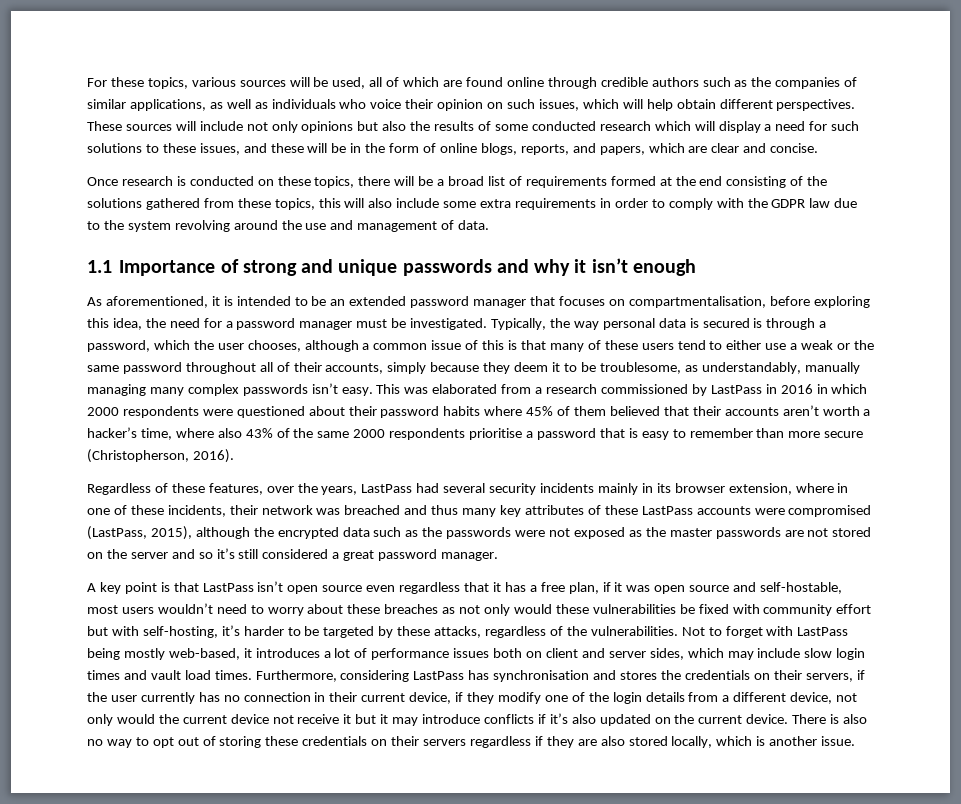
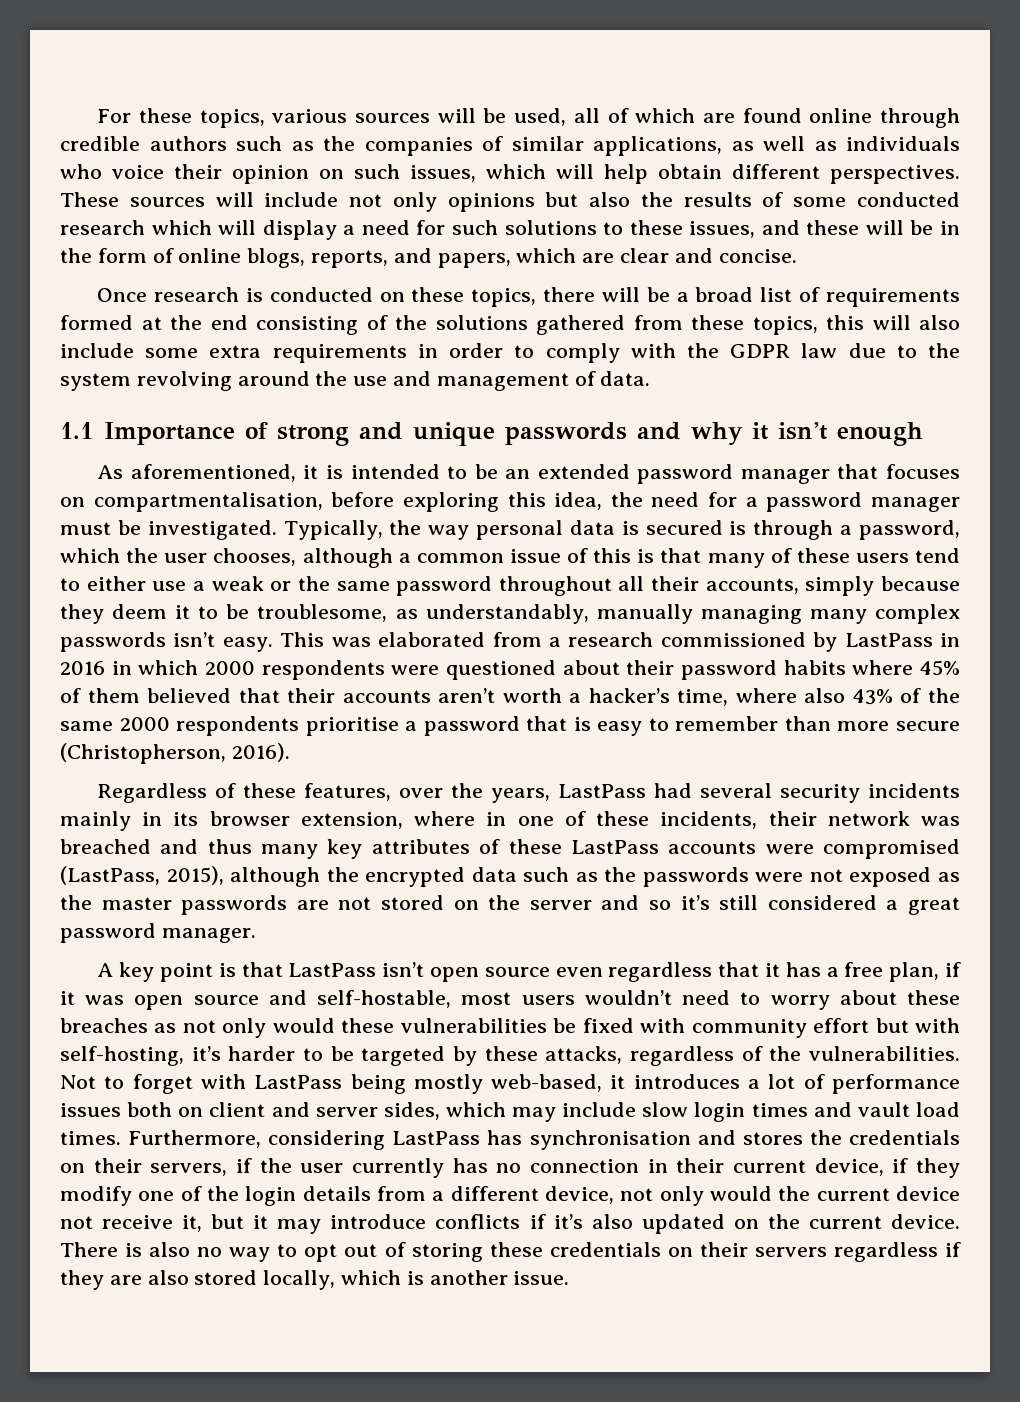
- Typically, the way personal data is secured is through a password, which the user chooses, although a common issue of this is that many of these users tend to either use a weak or the same password throughout all of their accounts, simply because they deem it to be troublesome, as understandably, manually managing many complex passwords isn’t easy.
+ Typically, the way personal data is secured is through a password, which the user chooses, although a common issue of this is that many of these users tend to either use a weak or the same password throughout all their accounts, simply because they deem it to be troublesome, as understandably, manually managing many complex passwords isn’t easy.
- Furthermore, considering LastPass has synchronisation and stores the credentials on their servers, if the user currently has no connection in their current device, if they modify one of the login details from a different device, not only would the current device not receive it but it may introduce conflicts if it’s also updated on the current device.
+ Furthermore, considering LastPass has synchronisation and stores the credentials on their servers, if the user currently has no connection in their current device, if they modify one of the login details from a different device, not only would the current device not receive it, but it may introduce conflicts if it’s also updated on the current device.

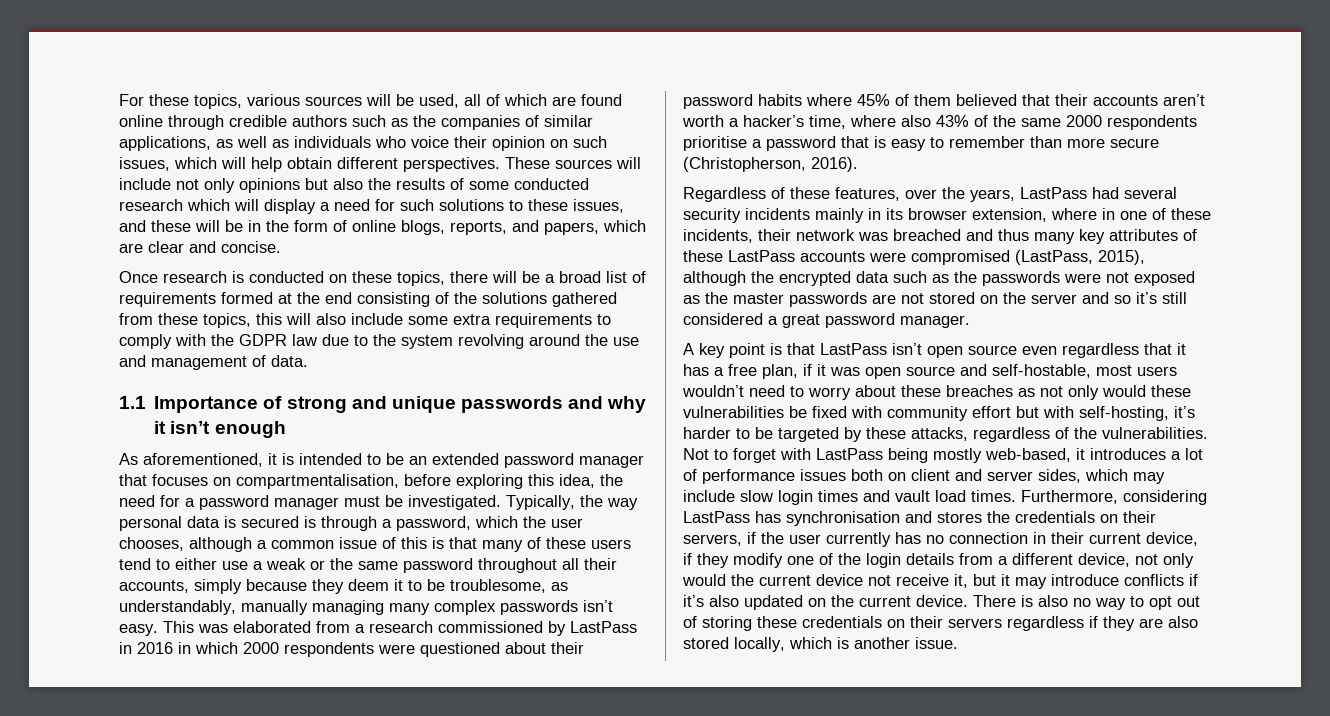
- Once research is conducted on these topics, there will be a broad list of requirements formed at the end consisting of the solutions gathered from these topics, this will also include some extra requirements in order to comply with the GDPR law due to the system revolving around the use and management of data.
+ Once research is conducted on these topics, there will be a broad list of requirements formed at the end consisting of the solutions gathered from these topics, this will also include some extra requirements to comply with the GDPR law due to the system revolving around the use and management of data.

